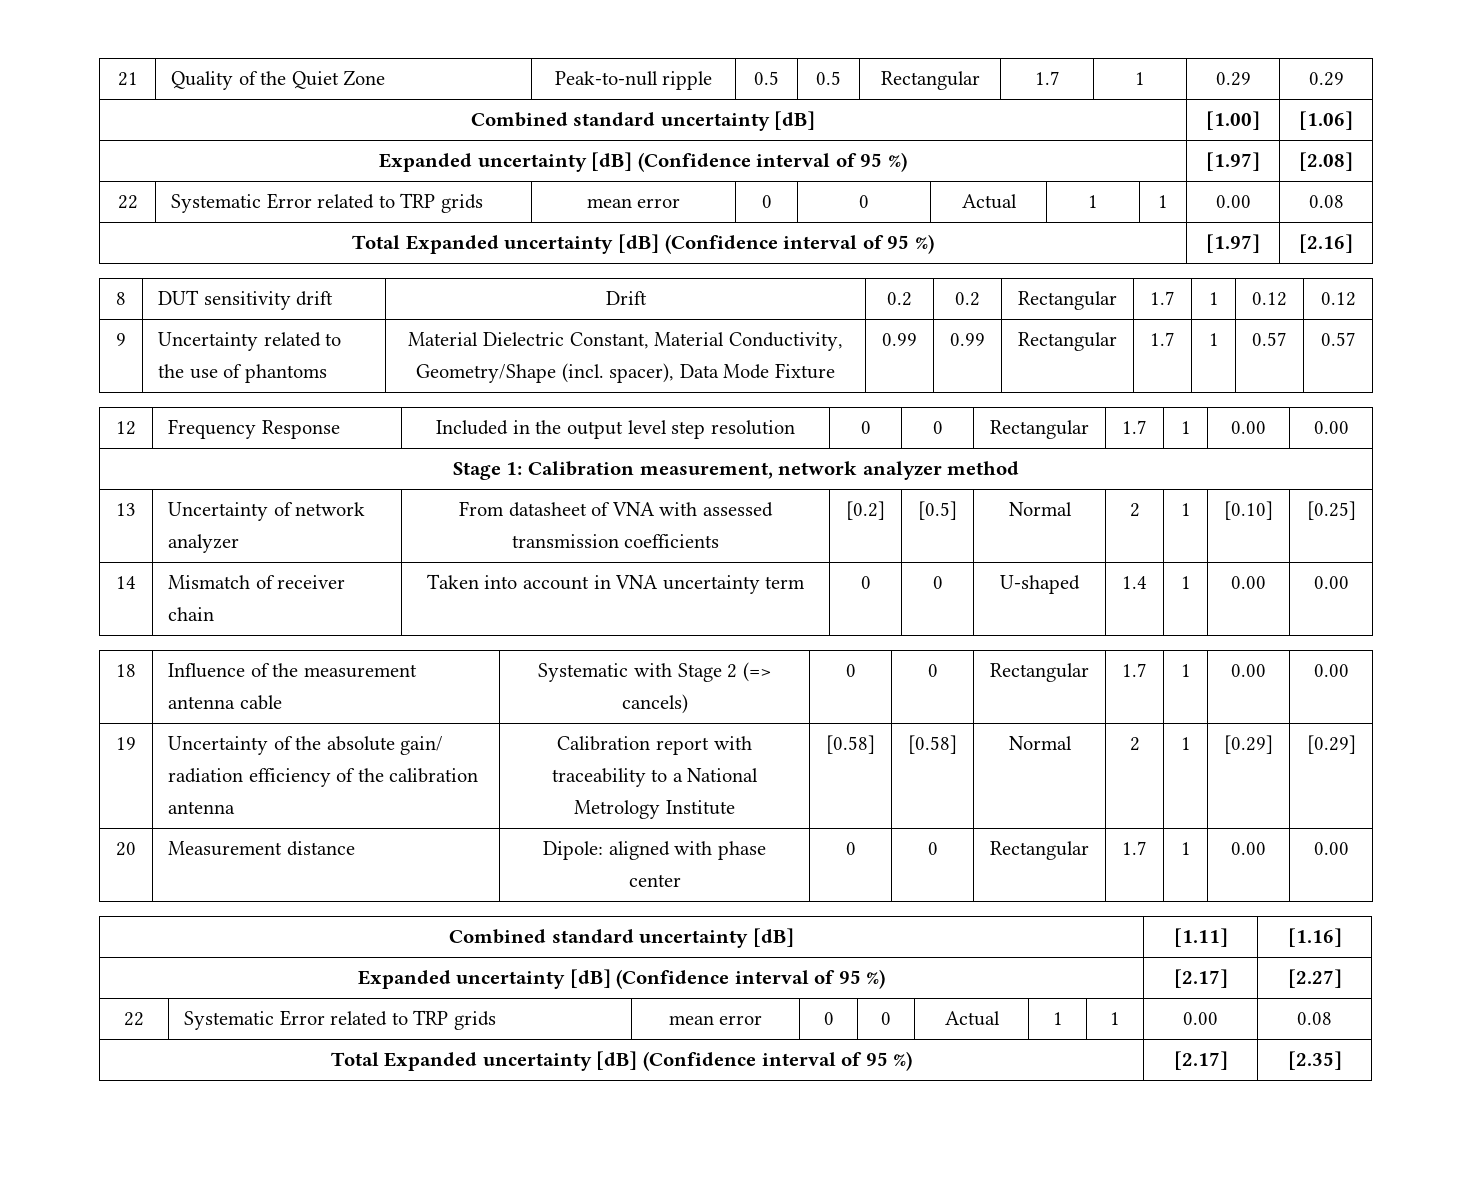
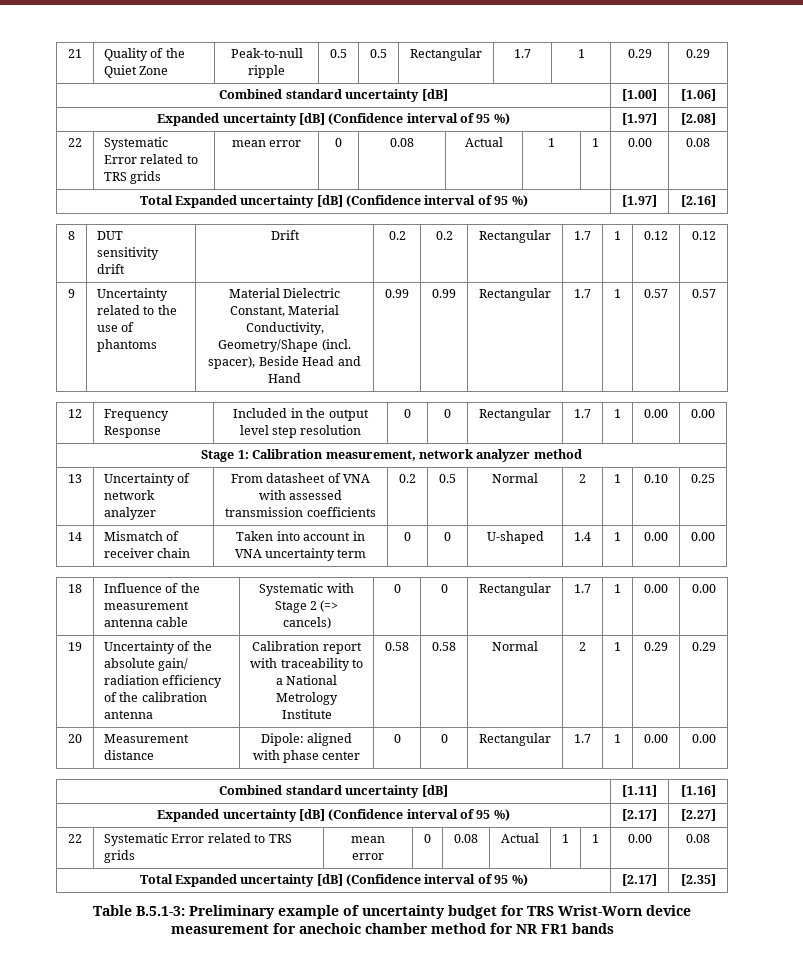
  Expanded uncertainty [dB] (Confidence interval of 95 %) | [1.97] | [2.08]
- 22 | Systematic Error related to TRP grids | mean error | 0 | 0 | Actual | 1 | 1 | 0.00 | 0.08
+ 22 | Systematic Error related to TRS grids | mean error | 0 | 0.08 | Actual | 1 | 1 | 0.00 | 0.08
- 9 | Uncertainty related to the use of phantoms | Material Dielectric Constant, Material Conductivity, Geometry/Shape (incl. spacer), Data Mode Fixture | 0.99 | 0.99 | Rectangular | 1.7 | 1 | 0.57 | 0.57
+ 9 | Uncertainty related to the use of phantoms | Material Dielectric Constant, Material Conductivity, Geometry/Shape (incl. spacer), Beside Head and Hand | 0.99 | 0.99 | Rectangular | 1.7 | 1 | 0.57 | 0.57
- 13 | Uncertainty of network analyzer | From datasheet of VNA with assessed transmission coefficients | [0.2] | [0.5] | Normal | 2 | 1 | [0.10] | [0.25]
+ 13 | Uncertainty of network analyzer | From datasheet of VNA with assessed transmission coefficients | 0.2 | 0.5 | Normal | 2 | 1 | 0.10 | 0.25
- 19 | Uncertainty of the absolute gain/ radiation efficiency of the calibration antenna | Calibration report with traceability to a National Metrology Institute | [0.58] | [0.58] | Normal | 2 | 1 | [0.29] | [0.29]
+ 19 | Uncertainty of the absolute gain/ radiation efficiency of the calibration antenna | Calibration report with traceability to a National Metrology Institute | 0.58 | 0.58 | Normal | 2 | 1 | 0.29 | 0.29
  Expanded uncertainty [dB] (Confidence interval of 95 %) | [2.17] | [2.27]
- 22 | Systematic Error related to TRP grids | mean error | 0 | 0 | Actual | 1 | 1 | 0.00 | 0.08
+ 22 | Systematic Error related to TRS grids | mean error | 0 | 0.08 | Actual | 1 | 1 | 0.00 | 0.08
+ Table B.5.1-3: Preliminary example of uncertainty budget for TRS Wrist-Worn device measurement for anechoic chamber method for NR FR1 bands

